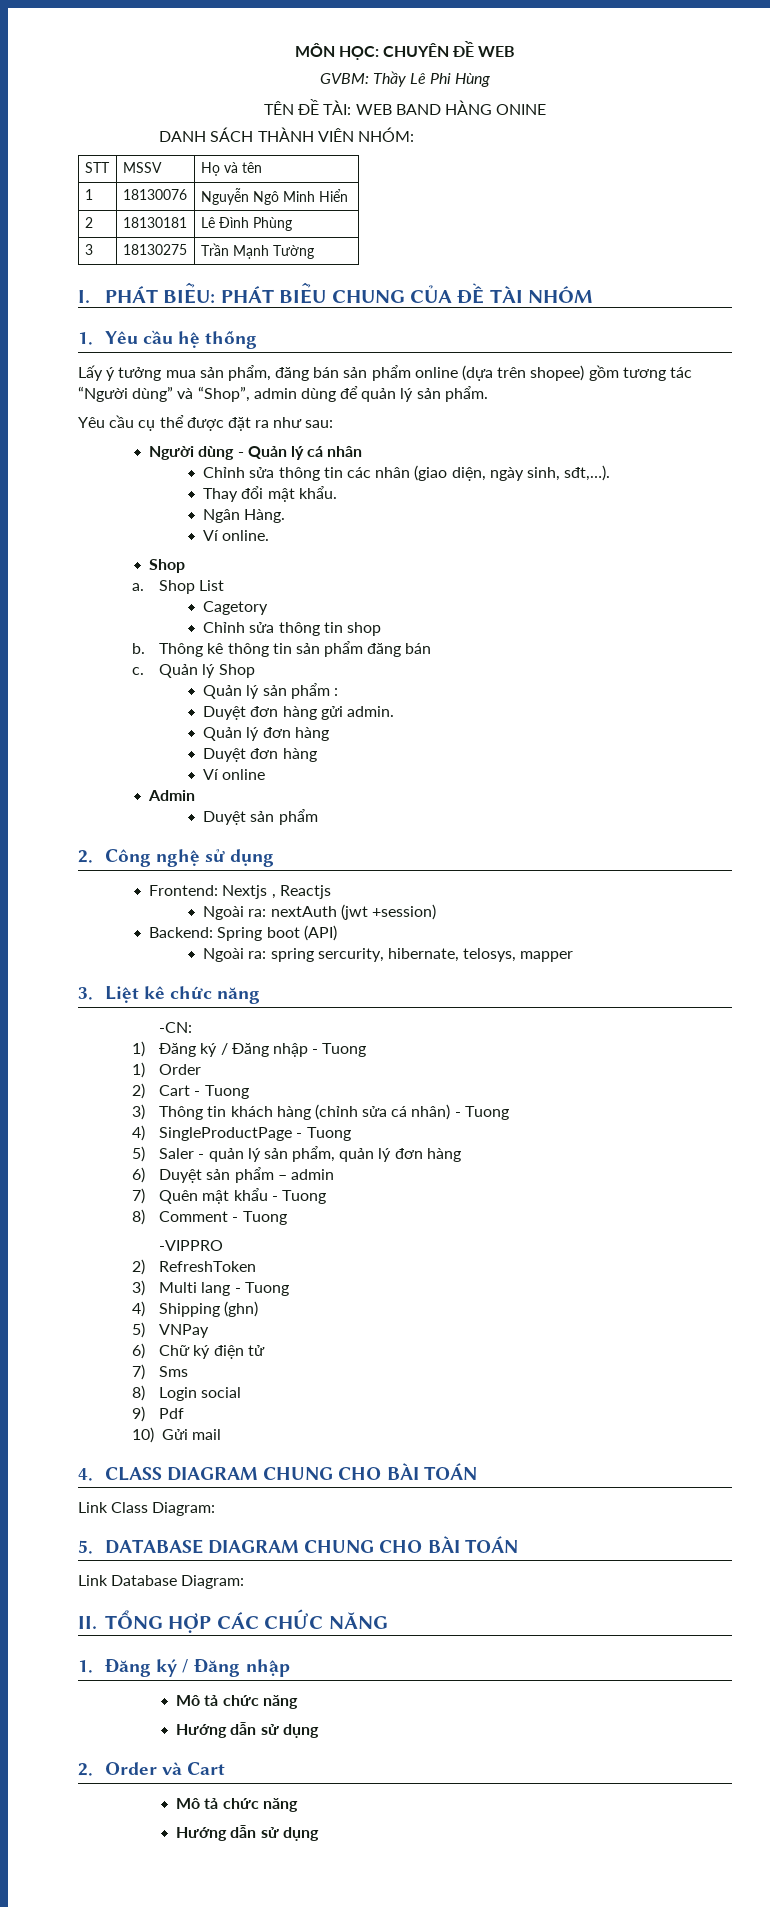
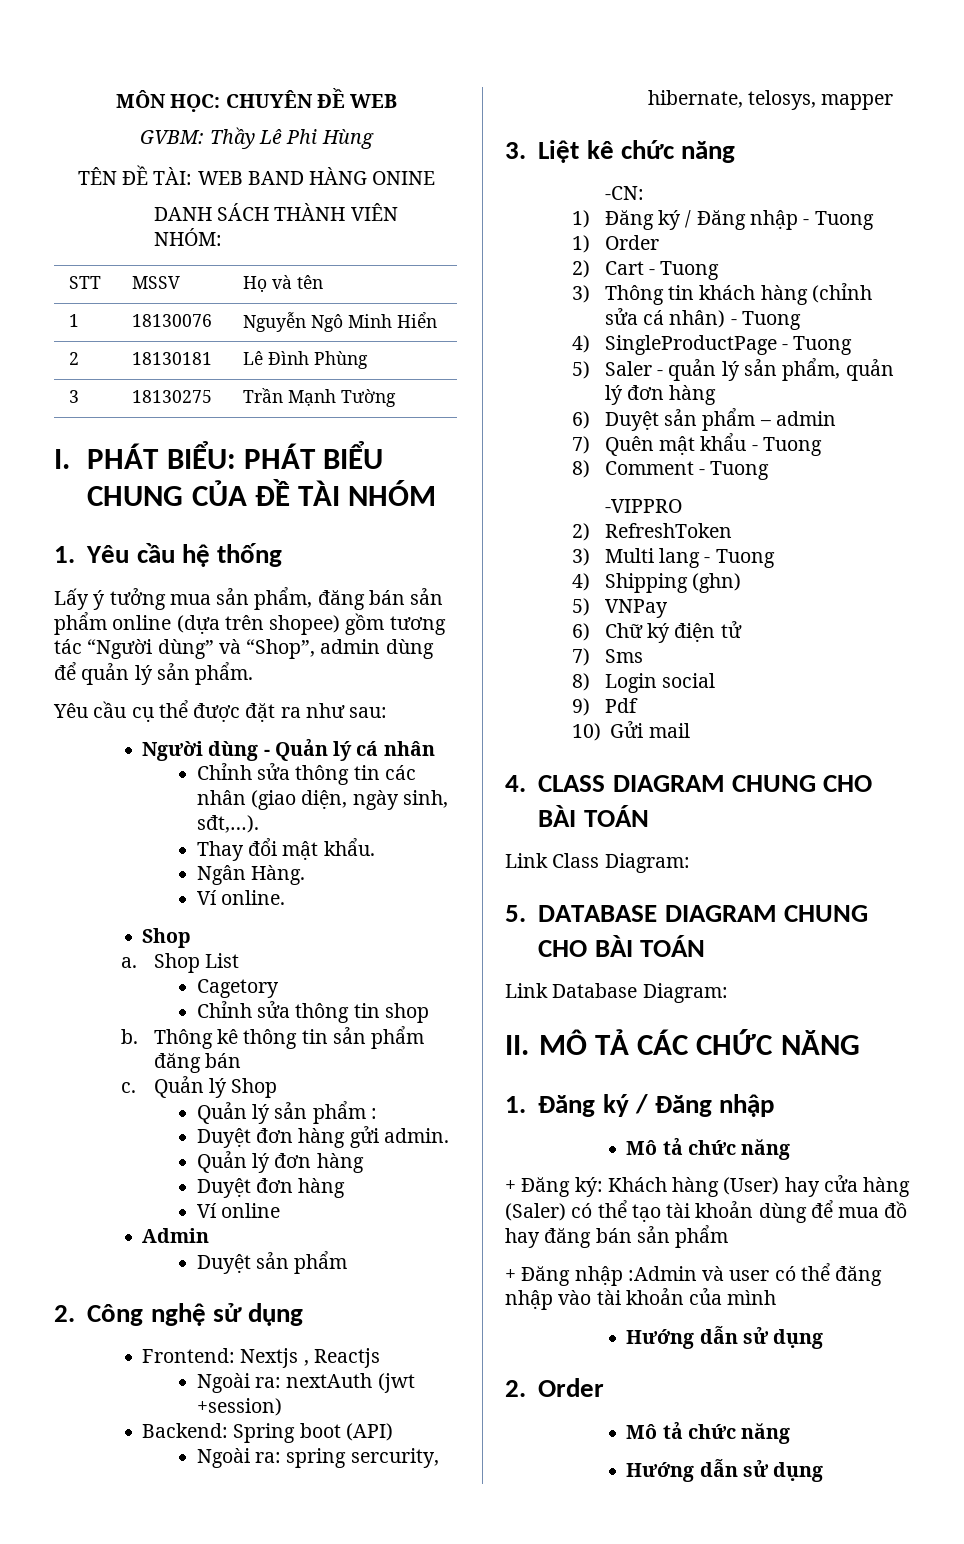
- II. TỔNG HỢP CÁC CHỨC NĂNG
+ II. MÔ TẢ CÁC CHỨC NĂNG
+ + Đăng ký: Khách hàng (User) hay cửa hàng (Saler) có thể tạo tài khoản dùng để mua đồ hay đăng bán sản phẩm
+ + Đăng nhập :Admin và user có thể đăng nhập vào tài khoản của mình
- 2. Order và Cart
+ 2. Order

